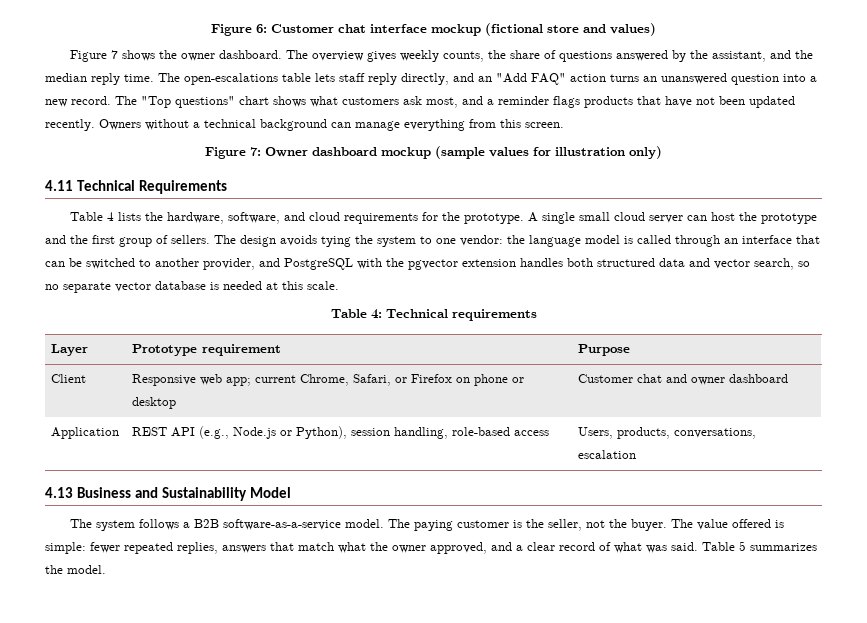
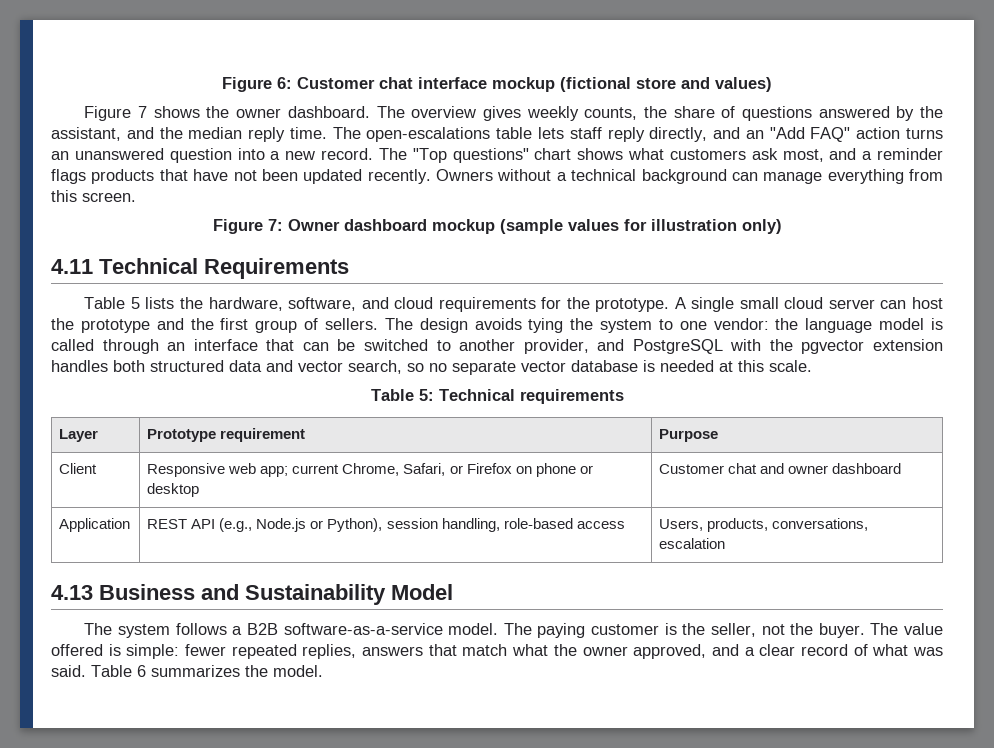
- Table 4 lists the hardware, software, and cloud requirements for the prototype.
+ Table 5 lists the hardware, software, and cloud requirements for the prototype.
- Table 4: Technical requirements
+ Table 5: Technical requirements
- Table 5 summarizes the model.
+ Table 6 summarizes the model.

